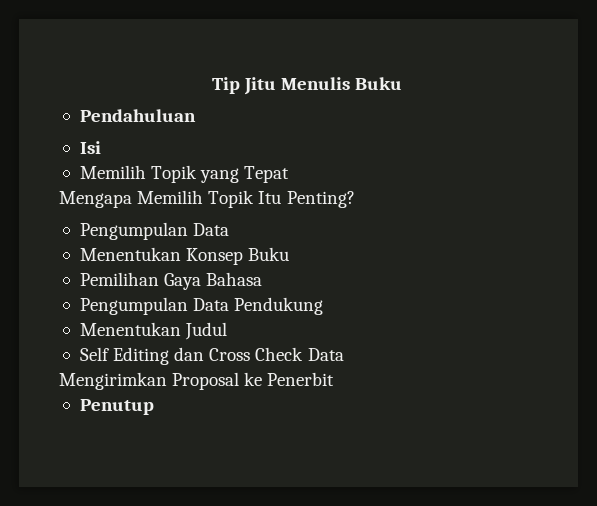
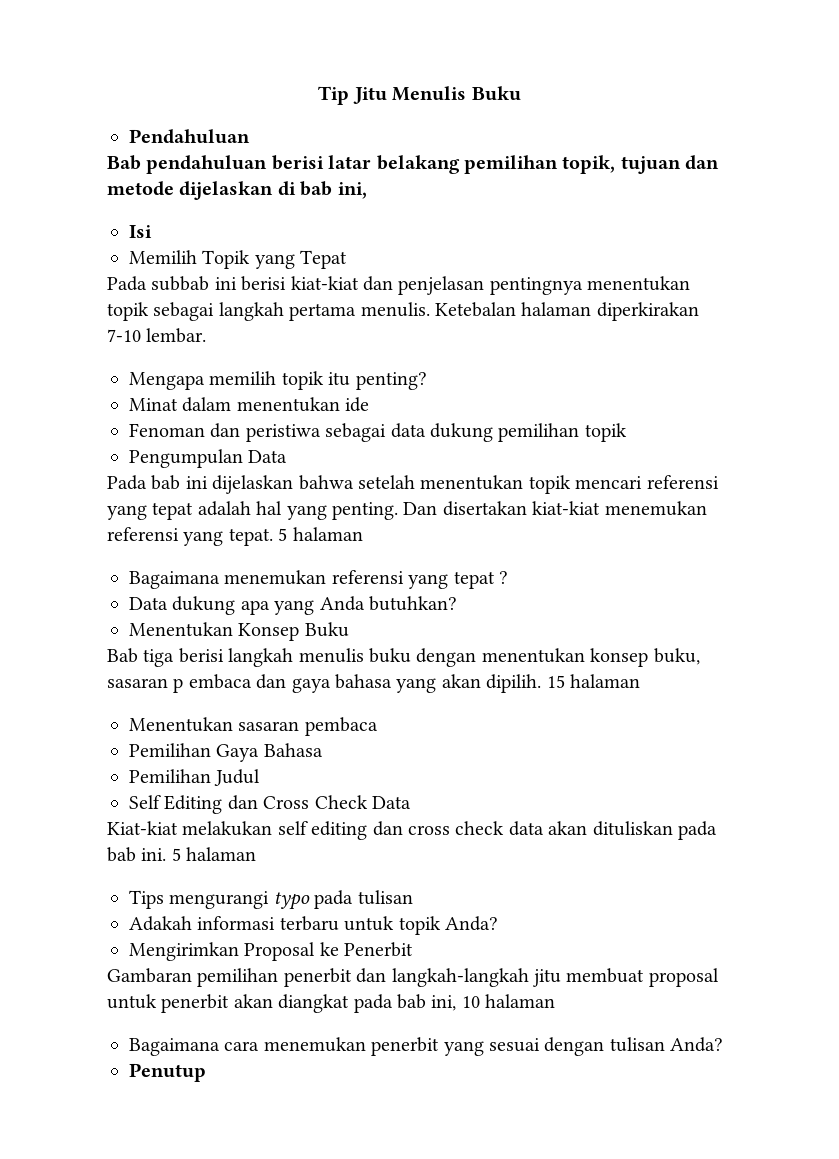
+ Bab pendahuluan berisi latar belakang pemilihan topik, tujuan dan metode dijelaskan di bab ini,
- Mengapa Memilih Topik Itu Penting?
+ Pada subbab ini berisi kiat-kiat dan penjelasan pentingnya menentukan topik sebagai langkah pertama menulis. Ketebalan halaman diperkirakan 7-10 lembar.
+ Mengapa memilih topik itu penting?
+ Minat dalam menentukan ide
+ Fenoman dan peristiwa sebagai data dukung pemilihan topik
  Pengumpulan Data
+ Pada bab ini dijelaskan bahwa setelah menentukan topik mencari referensi yang tepat adalah hal yang penting. Dan disertakan kiat-kiat menemukan referensi yang tepat. 5 halaman
+ Bagaimana menemukan referensi yang tepat ?
+ Data dukung apa yang Anda butuhkan?
  Menentukan Konsep Buku
+ Bab tiga berisi langkah menulis buku dengan menentukan konsep buku, sasaran p embaca dan gaya bahasa yang akan dipilih. 15 halaman
+ Menentukan sasaran pembaca
- Pengumpulan Data Pendukung
- Menentukan Judul
+ Pemilihan Judul
+ Kiat-kiat melakukan self editing dan cross check data akan dituliskan pada bab ini. 5 halaman
+ Tips mengurangi typo pada tulisan
+ Adakah informasi terbaru untuk topik Anda?
  Mengirimkan Proposal ke Penerbit
+ Gambaran pemilihan penerbit dan langkah-langkah jitu membuat proposal untuk penerbit akan diangkat pada bab ini, 10 halaman
+ Bagaimana cara menemukan penerbit yang sesuai dengan tulisan Anda?

